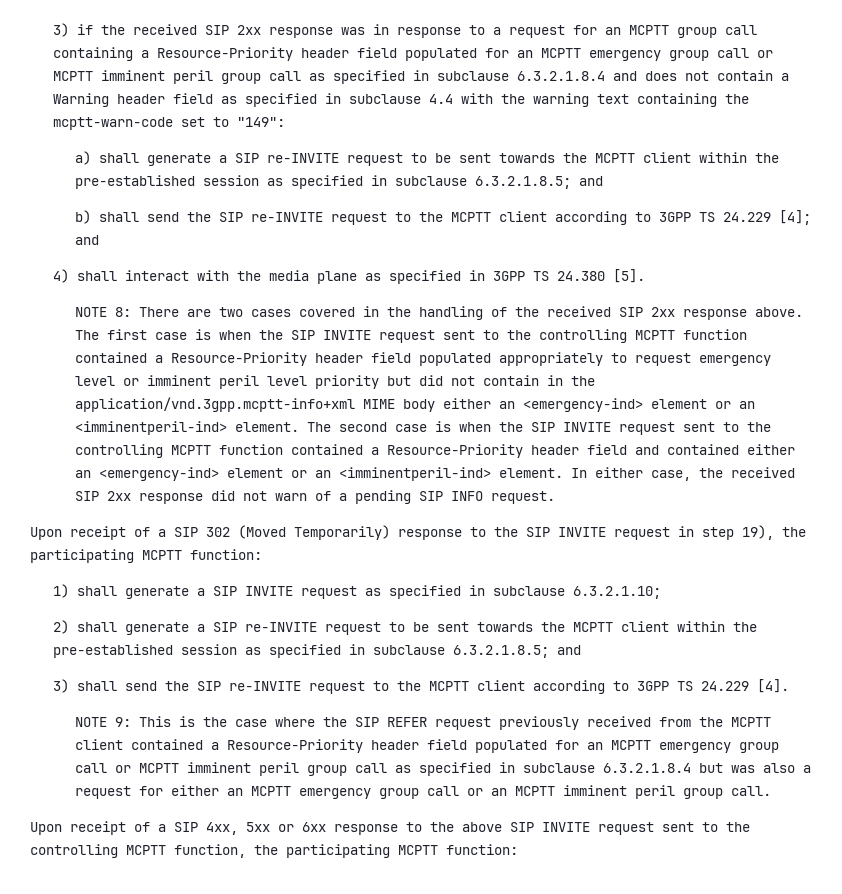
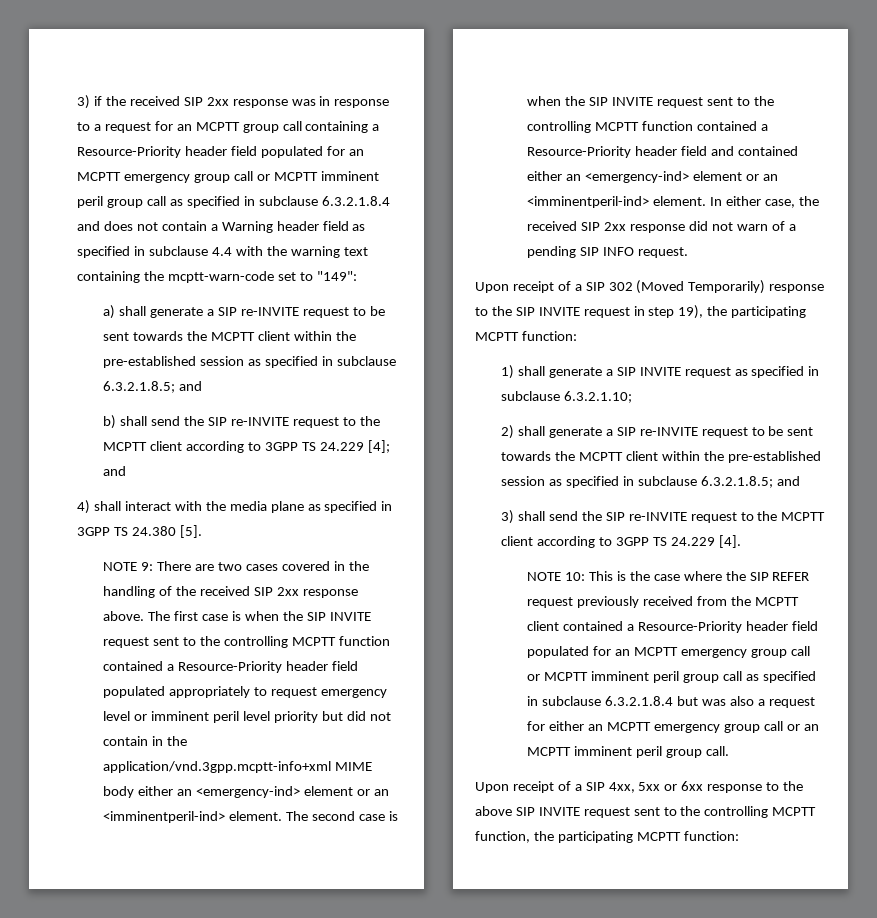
- NOTE 8: There are two cases covered in the handling of the received SIP 2xx response above.
+ NOTE 9: There are two cases covered in the handling of the received SIP 2xx response above.
- NOTE 9: This is the case where the SIP REFER request previously received from the MCPTT client contained a Resource-Priority header field populated for an MCPTT emergency group call or MCPTT imminent peril group call as specified in subclause 6.3.2.1.8.4 but was also a request for either an MCPTT emergency group call or an MCPTT imminent peril group call.
+ NOTE 10: This is the case where the SIP REFER request previously received from the MCPTT client contained a Resource-Priority header field populated for an MCPTT emergency group call or MCPTT imminent peril group call as specified in subclause 6.3.2.1.8.4 but was also a request for either an MCPTT emergency group call or an MCPTT imminent peril group call.

